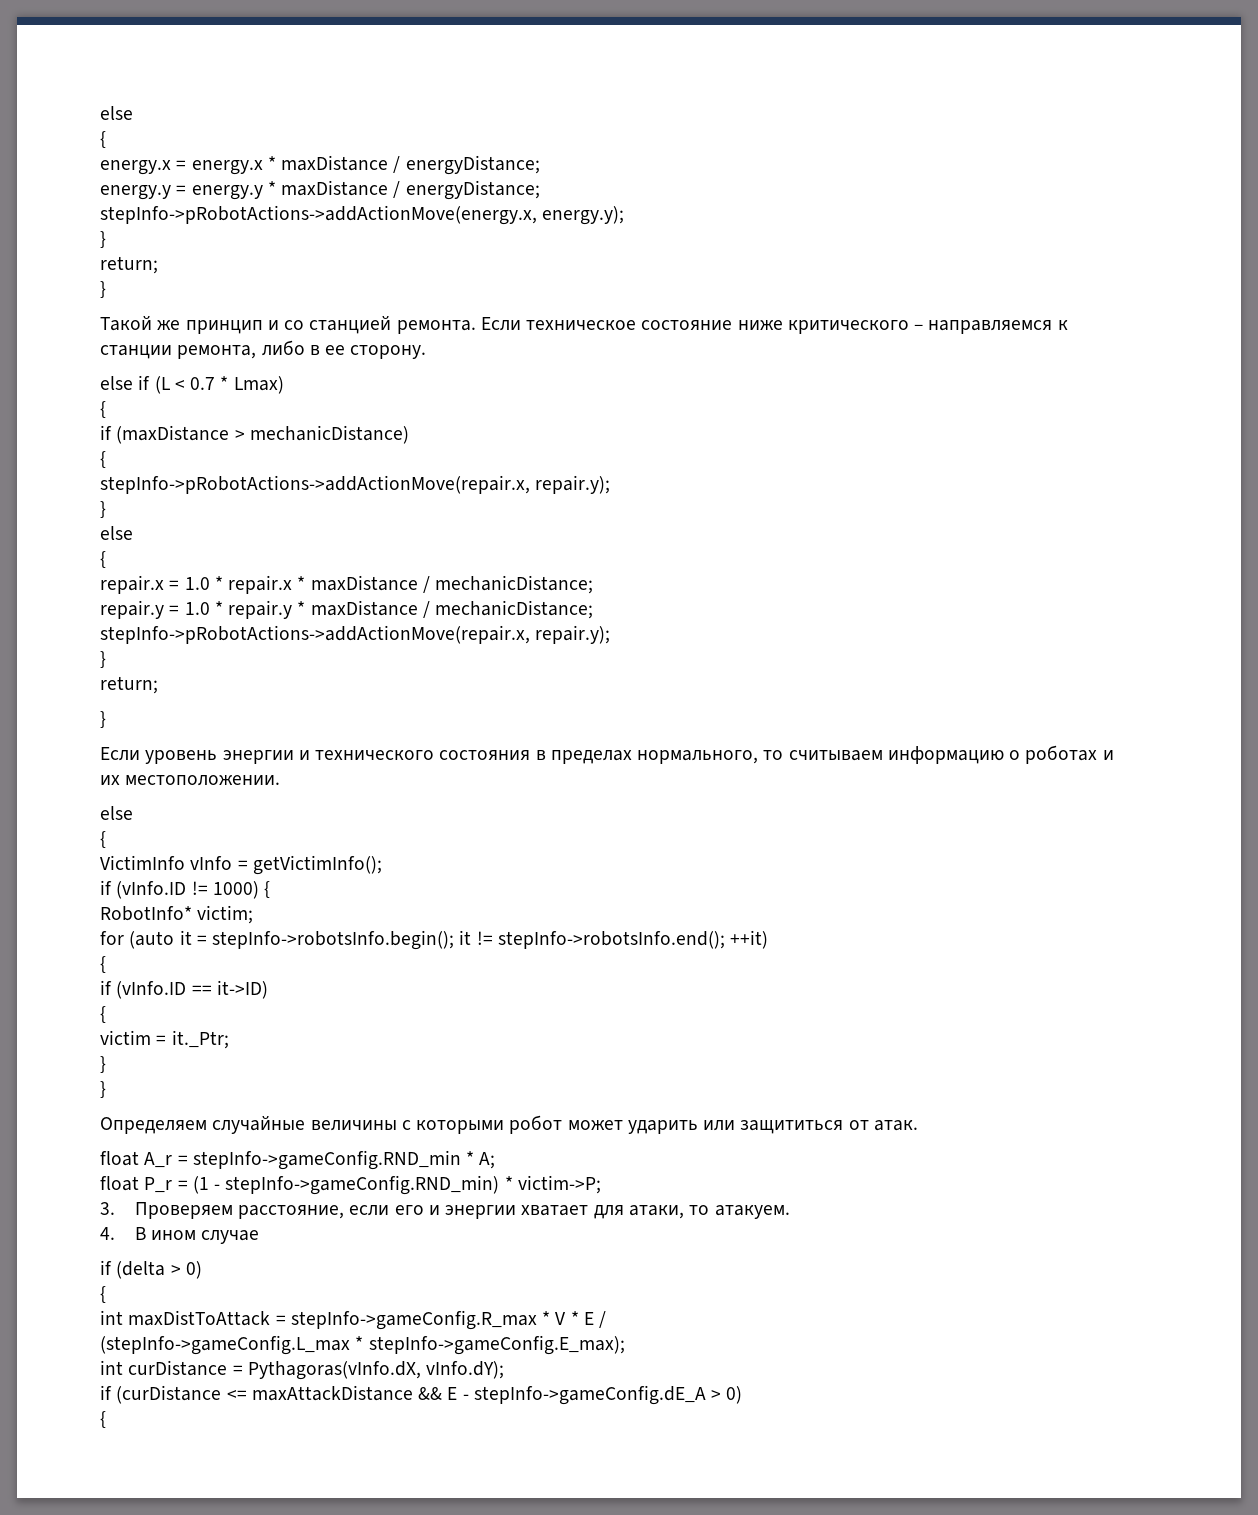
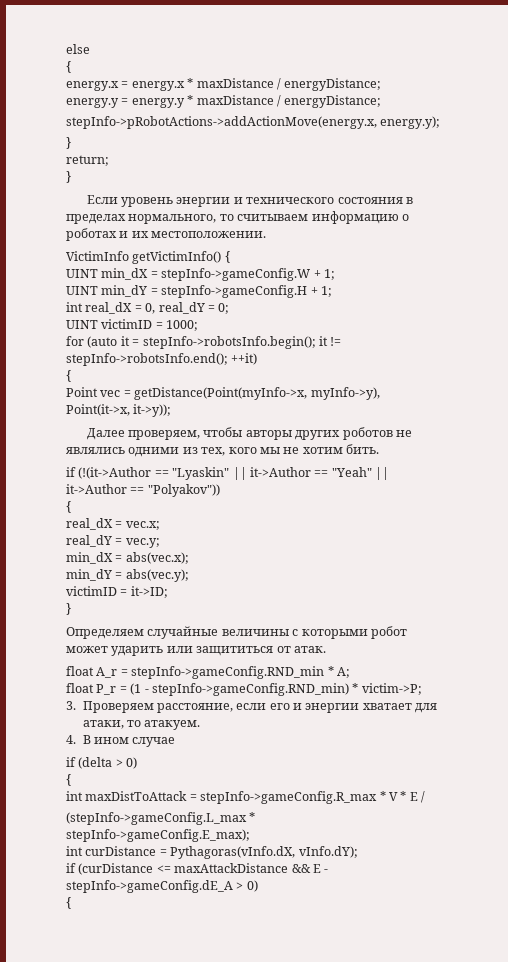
- Такой же принцип и со станцией ремонта. Если техническое состояние ниже критического – направляемся к станции ремонта, либо в ее сторону.
- else if (L < 0.7 * Lmax)
- {
- if (maxDistance > mechanicDistance)
- {
- stepInfo->pRobotActions->addActionMove(repair.x, repair.y);
- }
- else
- {
- repair.x = 1.0 * repair.x * maxDistance / mechanicDistance;
- repair.y = 1.0 * repair.y * maxDistance / mechanicDistance;
- stepInfo->pRobotActions->addActionMove(repair.x, repair.y);
- }
- return;
- }
  Если уровень энергии и технического состояния в пределах нормального, то считываем информацию о роботах и их местоположении.
- else
- {
- VictimInfo vInfo = getVictimInfo();
- if (vInfo.ID != 1000) {
- RobotInfo* victim;
+ VictimInfo getVictimInfo() {
+ UINT min_dX = stepInfo->gameConfig.W + 1;
+ UINT min_dY = stepInfo->gameConfig.H + 1;
+ int real_dX = 0, real_dY = 0;
+ UINT victimID = 1000;
- if (vInfo.ID == it->ID)
+ Point vec = getDistance(Point(myInfo->x, myInfo->y), Point(it->x, it->y));
+ Далее проверяем, чтобы авторы других роботов не являлись одними из тех, кого мы не хотим бить.
+ if (!(it->Author == "Lyaskin" || it->Author == "Yeah" || it->Author == "Polyakov"))
  {
- victim = it._Ptr;
- }
+ real_dX = vec.x;
+ real_dY = vec.y;
+ min_dX = abs(vec.x);
+ min_dY = abs(vec.y);
+ victimID = it->ID;

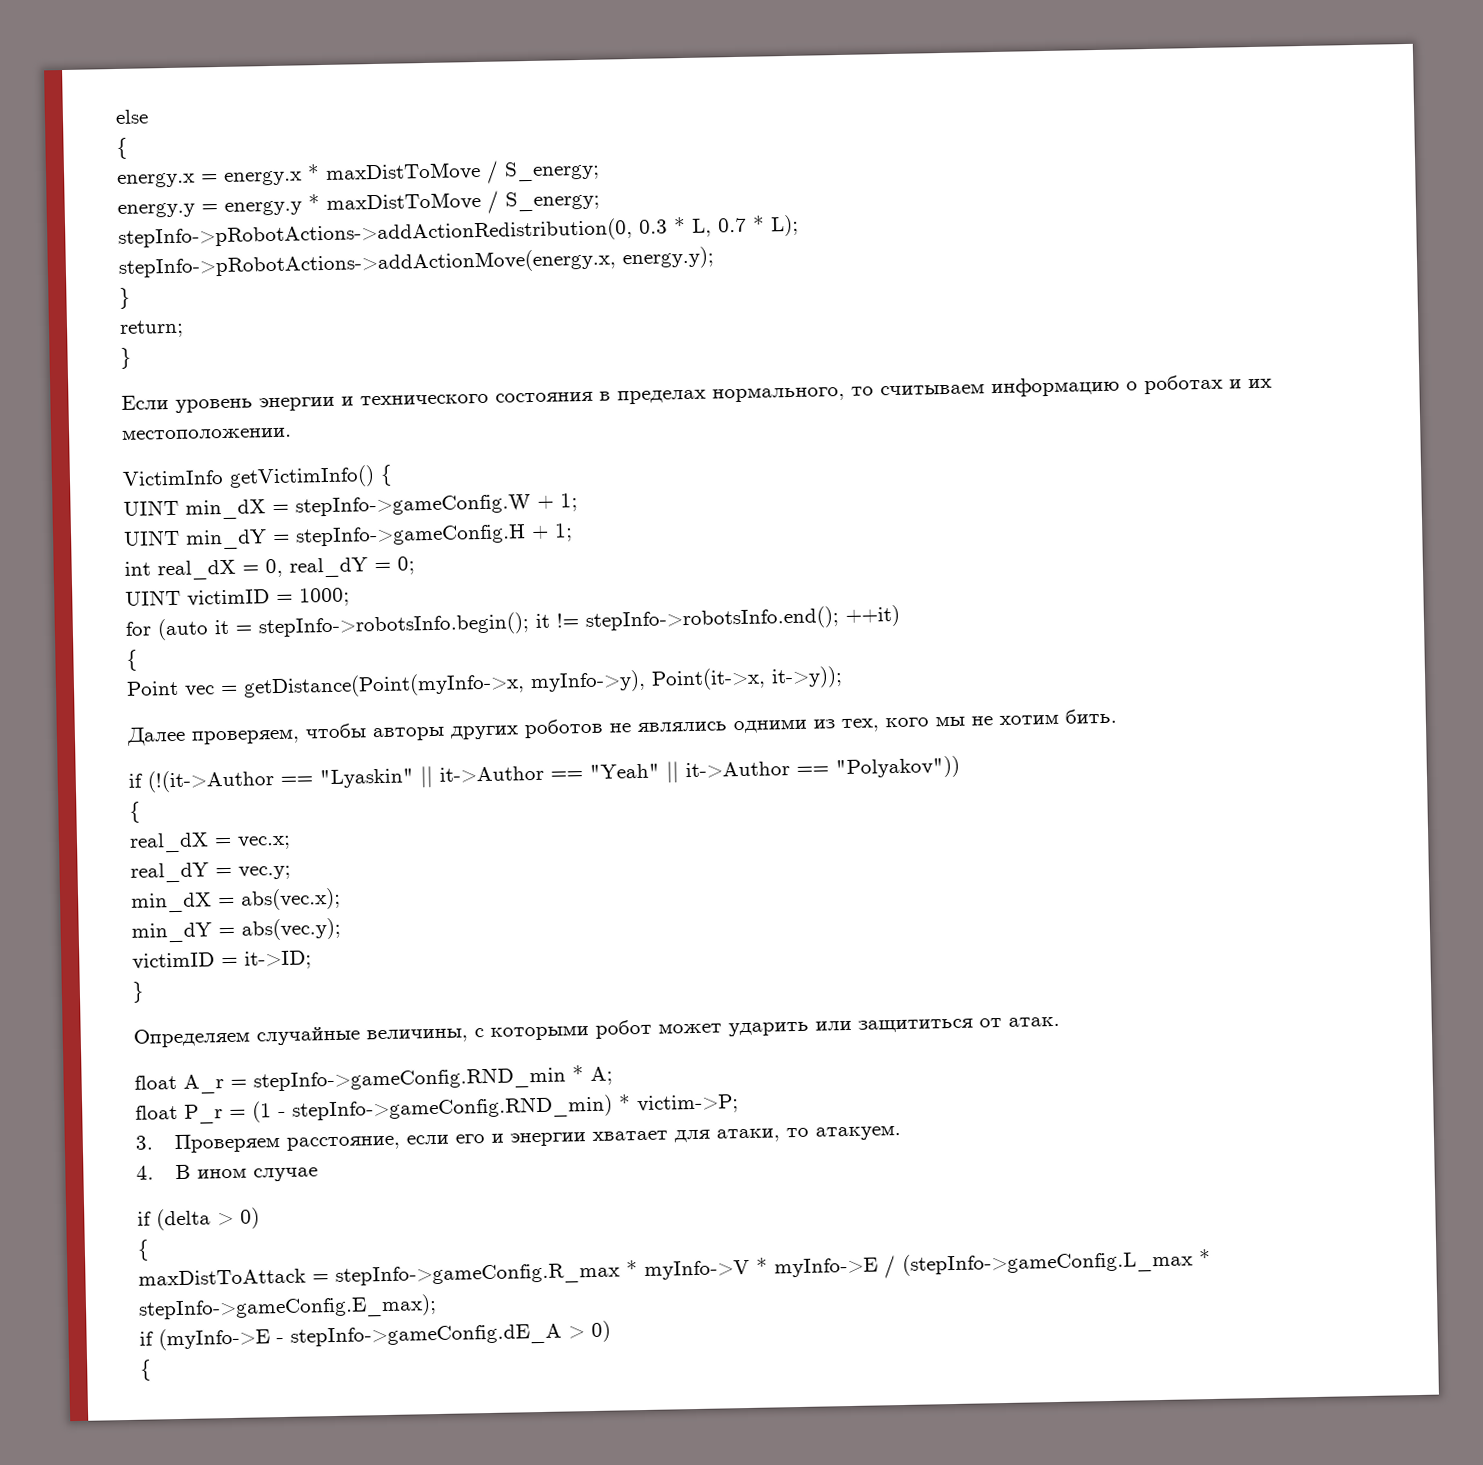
- energy.x = energy.x * maxDistance / energyDistance;
+ energy.x = energy.x * maxDistToMove / S_energy;
- energy.y = energy.y * maxDistance / energyDistance;
+ energy.y = energy.y * maxDistToMove / S_energy;
+ stepInfo->pRobotActions->addActionRedistribution(0, 0.3 * L, 0.7 * L);
- Определяем случайные величины с которыми робот может ударить или защититься от атак.
+ Определяем случайные величины, с которыми робот может ударить или защититься от атак.
- int maxDistToAttack = stepInfo->gameConfig.R_max * V * E /
- (stepInfo->gameConfig.L_max * stepInfo->gameConfig.E_max);
+ maxDistToAttack = stepInfo->gameConfig.R_max * myInfo->V * myInfo->E / (stepInfo->gameConfig.L_max * stepInfo->gameConfig.E_max);
- int curDistance = Pythagoras(vInfo.dX, vInfo.dY);
- if (curDistance <= maxAttackDistance && E - stepInfo->gameConfig.dE_A > 0)
+ if (myInfo->E - stepInfo->gameConfig.dE_A > 0)

